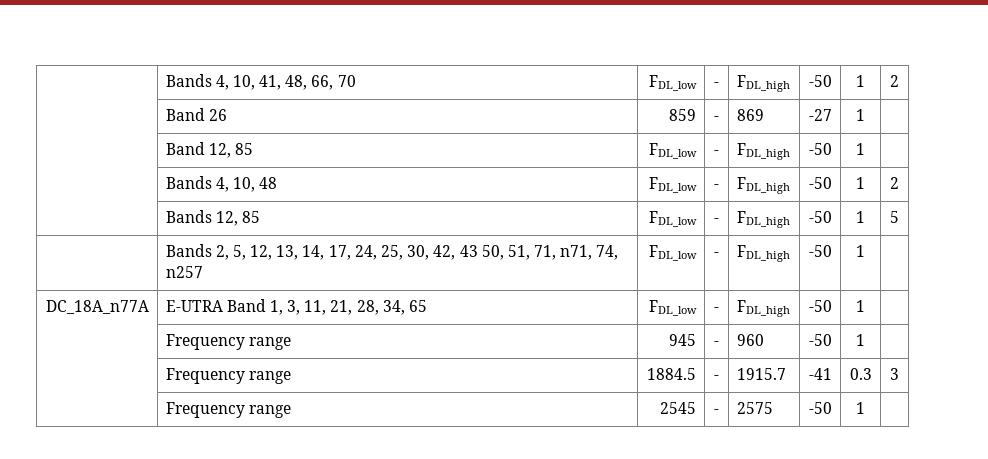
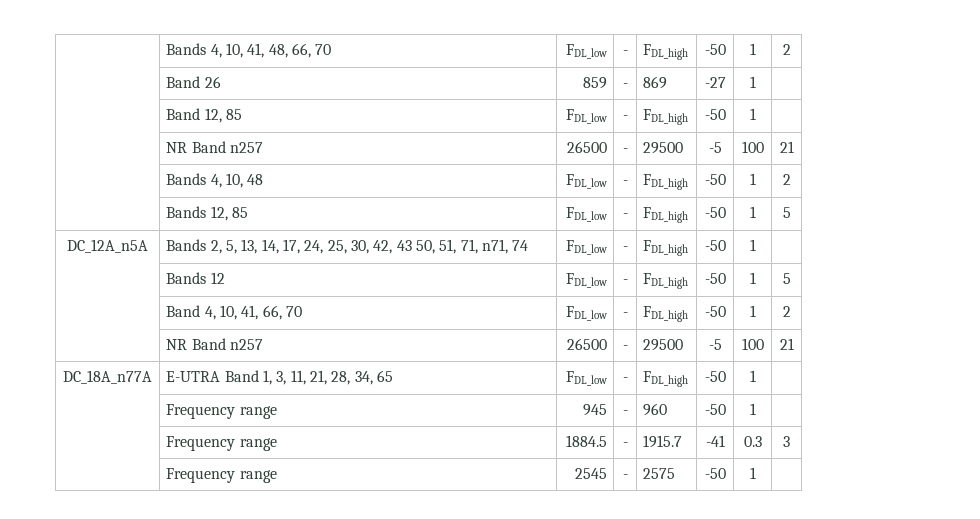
  | Band 12, 85 | FDL_low | - | FDL_high | -50 | 1 |
+ | NR Band n257 | 26500 | - | 29500 | -5 | 100 | 21
- | Bands 2, 5, 12, 13, 14, 17, 24, 25, 30, 42, 43 50, 51, 71, n71, 74, n257 | FDL_low | - | FDL_high | -50 | 1 |
+ DC_12A_n5A | Bands 2, 5, 13, 14, 17, 24, 25, 30, 42, 43 50, 51, 71, n71, 74 | FDL_low | - | FDL_high | -50 | 1 |
+ | Bands 12 | FDL_low | - | FDL_high | -50 | 1 | 5
+ | Band 4, 10, 41, 66, 70 | FDL_low | - | FDL_high | -50 | 1 | 2
+ | NR Band n257 | 26500 | - | 29500 | -5 | 100 | 21

